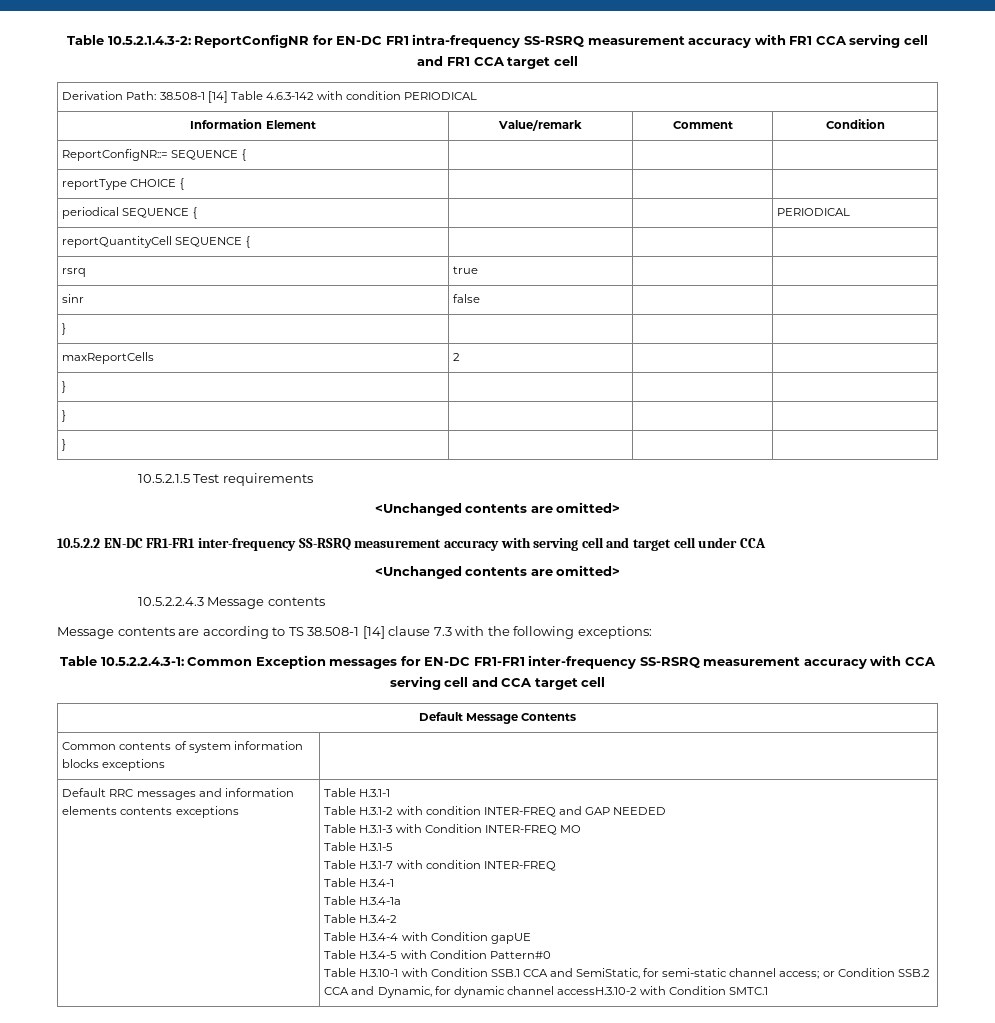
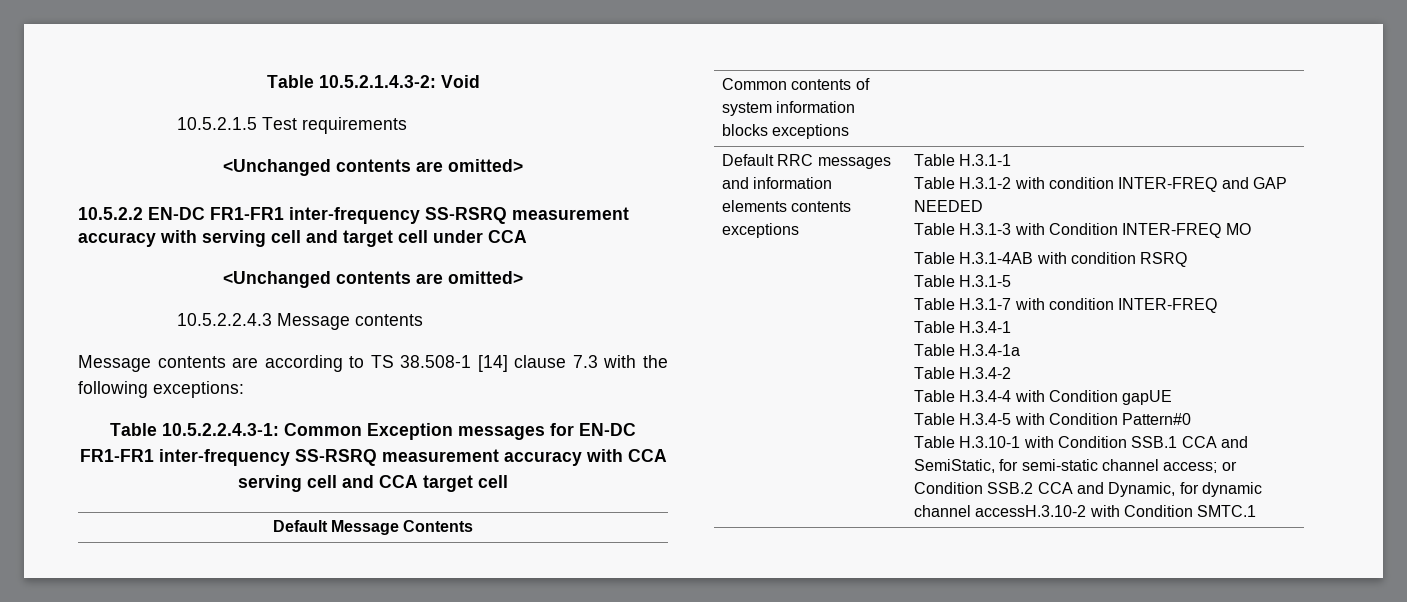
- Table 10.5.2.1.4.3-2: ReportConfigNR for EN-DC FR1 intra-frequency SS-RSRQ measurement accuracy with FR1 CCA serving cell and FR1 CCA target cell
- Derivation Path: 38.508-1 [14] Table 4.6.3-142 with condition PERIODICAL
- Information Element | Value/remark | Comment | Condition
- ReportConfigNR::= SEQUENCE { | | |
- reportType CHOICE { | | |
- periodical SEQUENCE { | | | PERIODICAL
- reportQuantityCell SEQUENCE { | | |
- rsrq | true | |
- sinr | false | |
- } | | |
- maxReportCells | 2 | |
- } | | |
- } | | |
- } | | |
+ Table 10.5.2.1.4.3-2: Void
+ Table H.3.1-4AB with condition RSRQ

